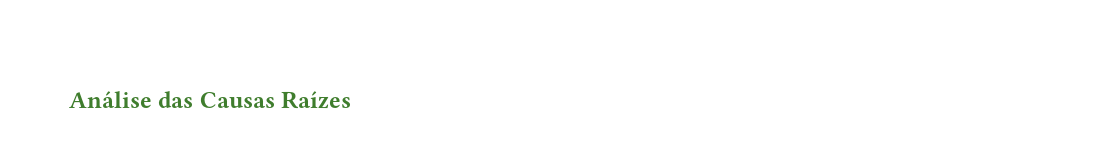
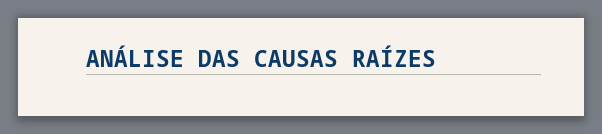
- Análise das Causas Raízes
+ ANÁLISE DAS CAUSAS RAÍZES

